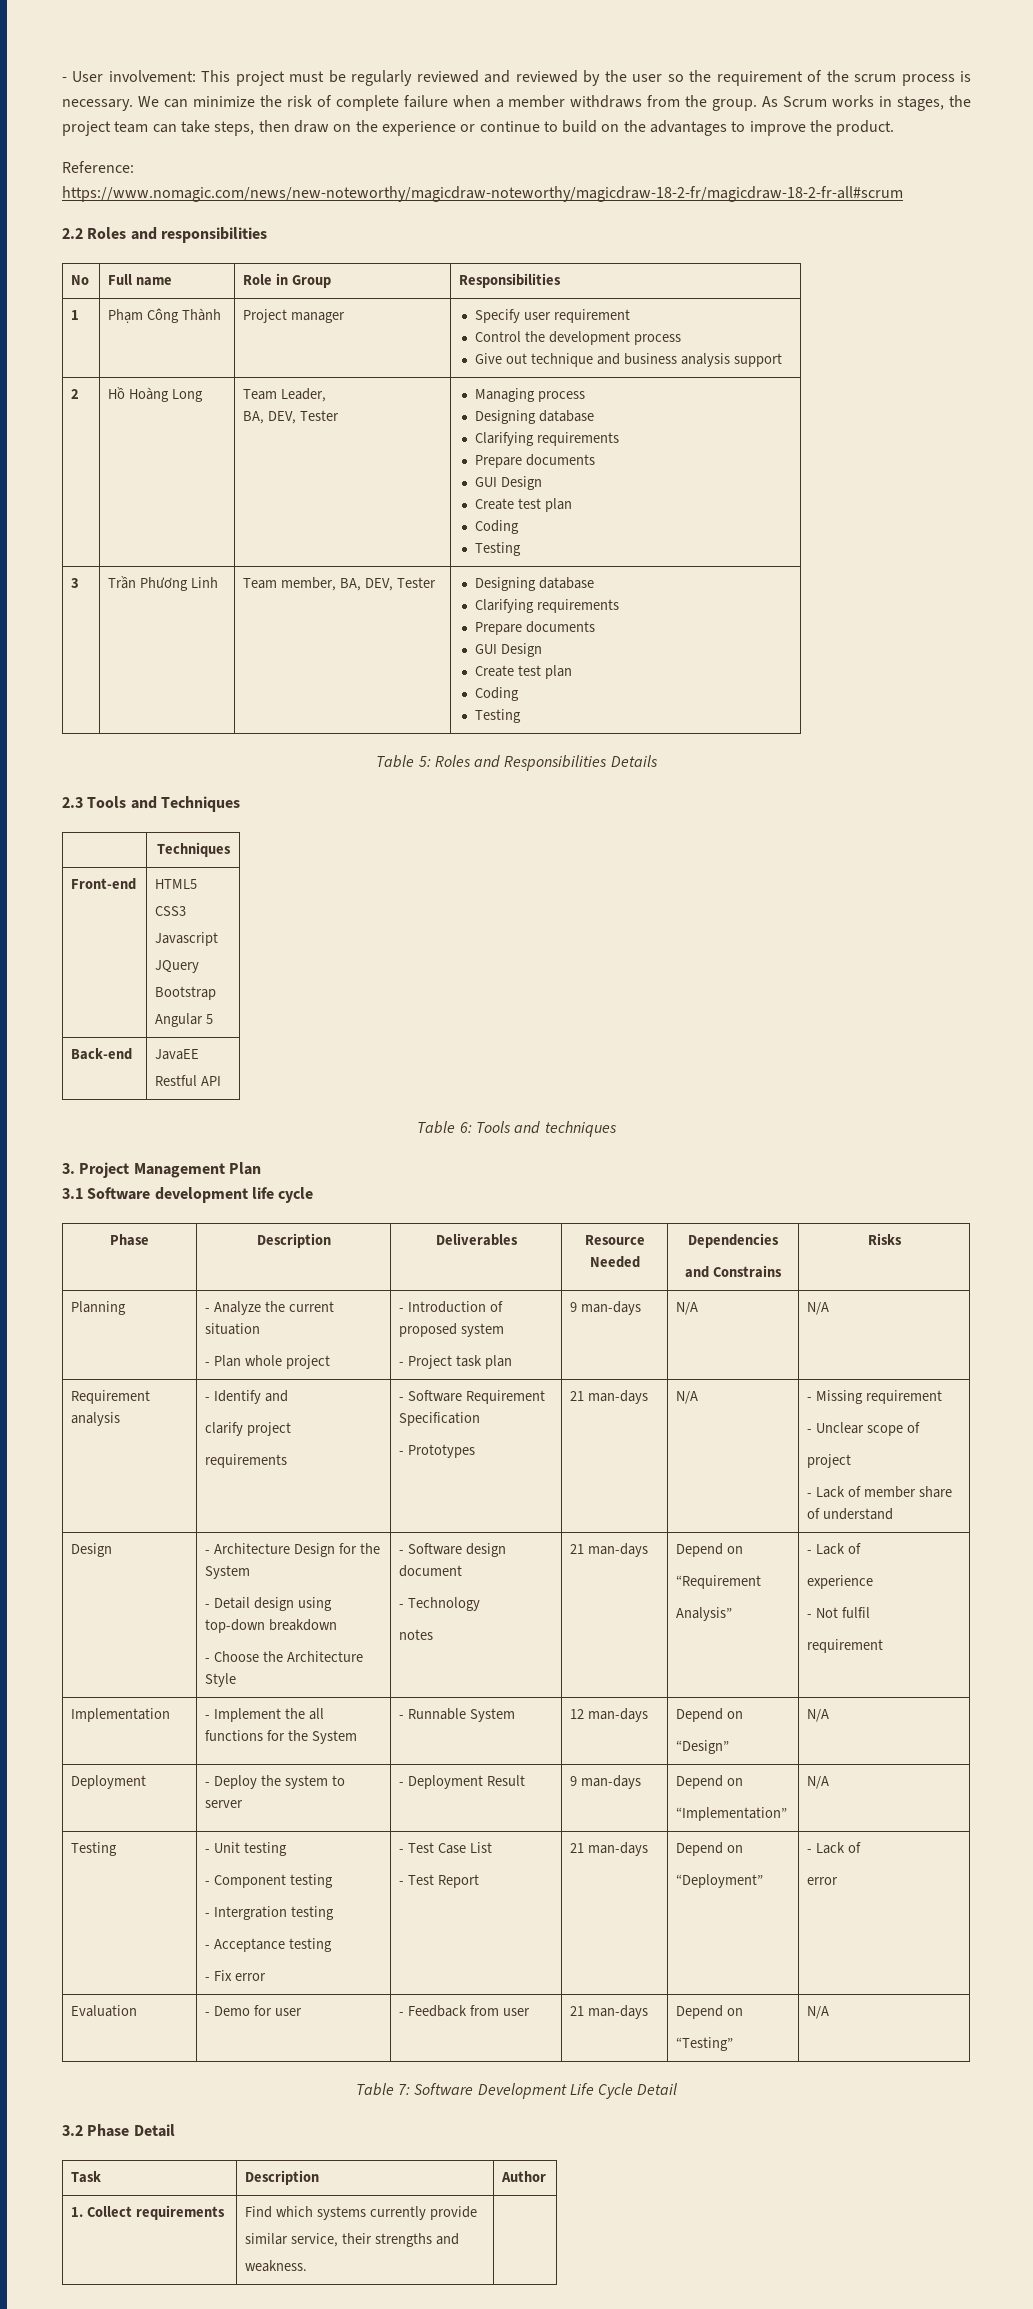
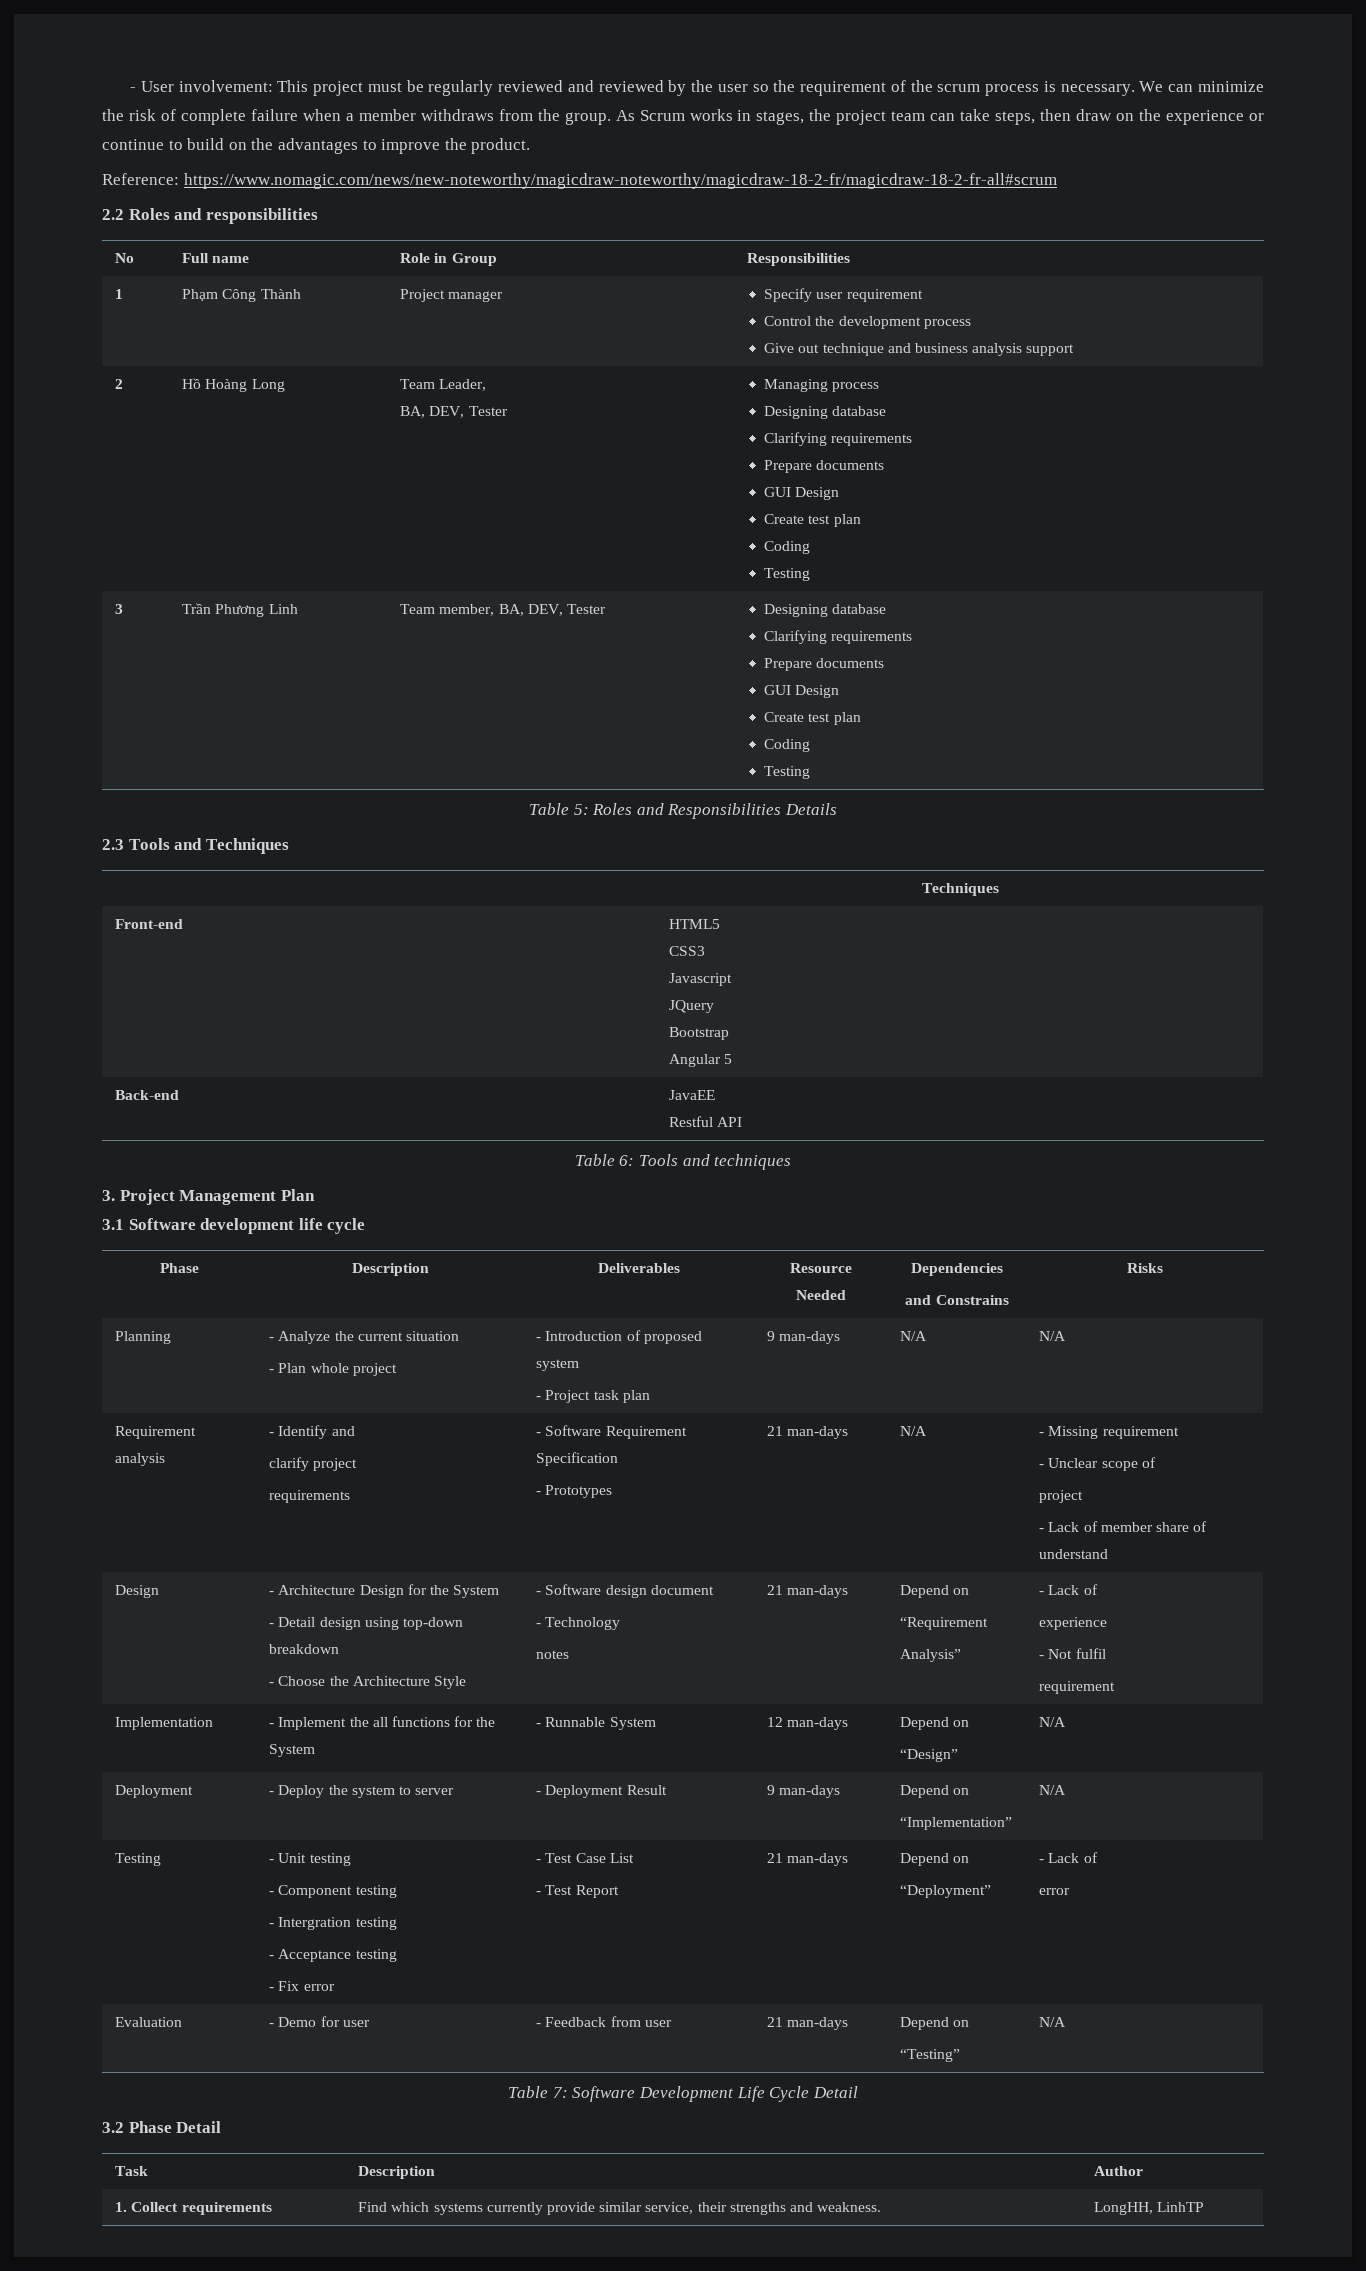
- 1. Collect requirements | Find which systems currently provide
- similar service, their strengths and
- weakness. |
+ 1. Collect requirements | Find which systems currently provide similar service, their strengths and weakness. | LongHH, LinhTP

